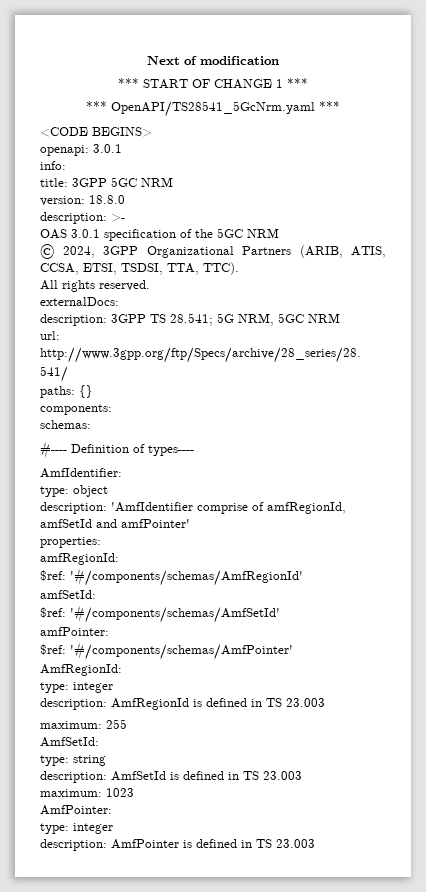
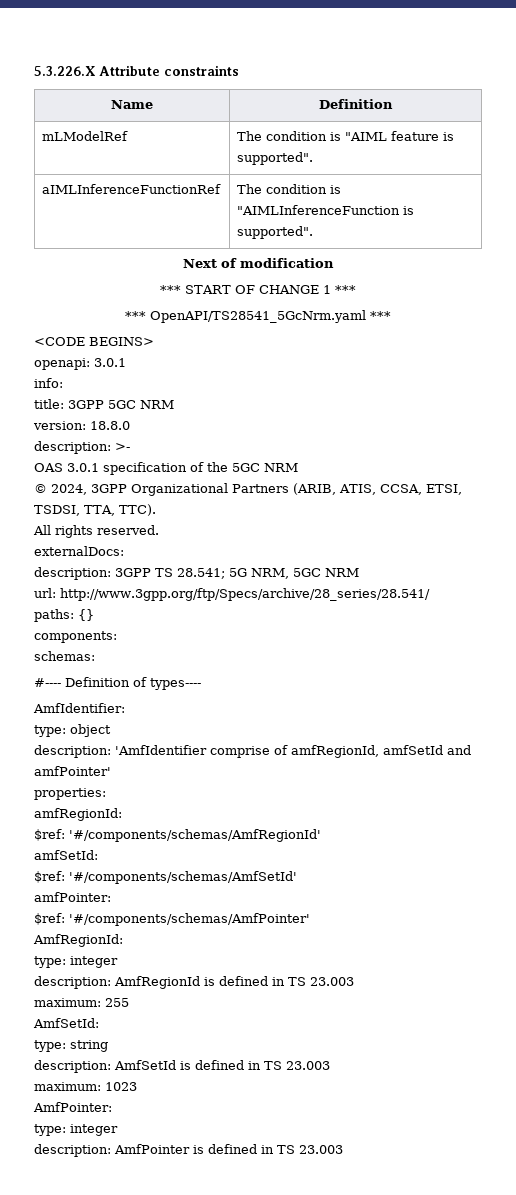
+ 5.3.226.X Attribute constraints
+ Name | Definition
+ mLModelRef | The condition is "AIML feature is supported".
+ aIMLInferenceFunctionRef | The condition is "AIMLInferenceFunction is supported".

